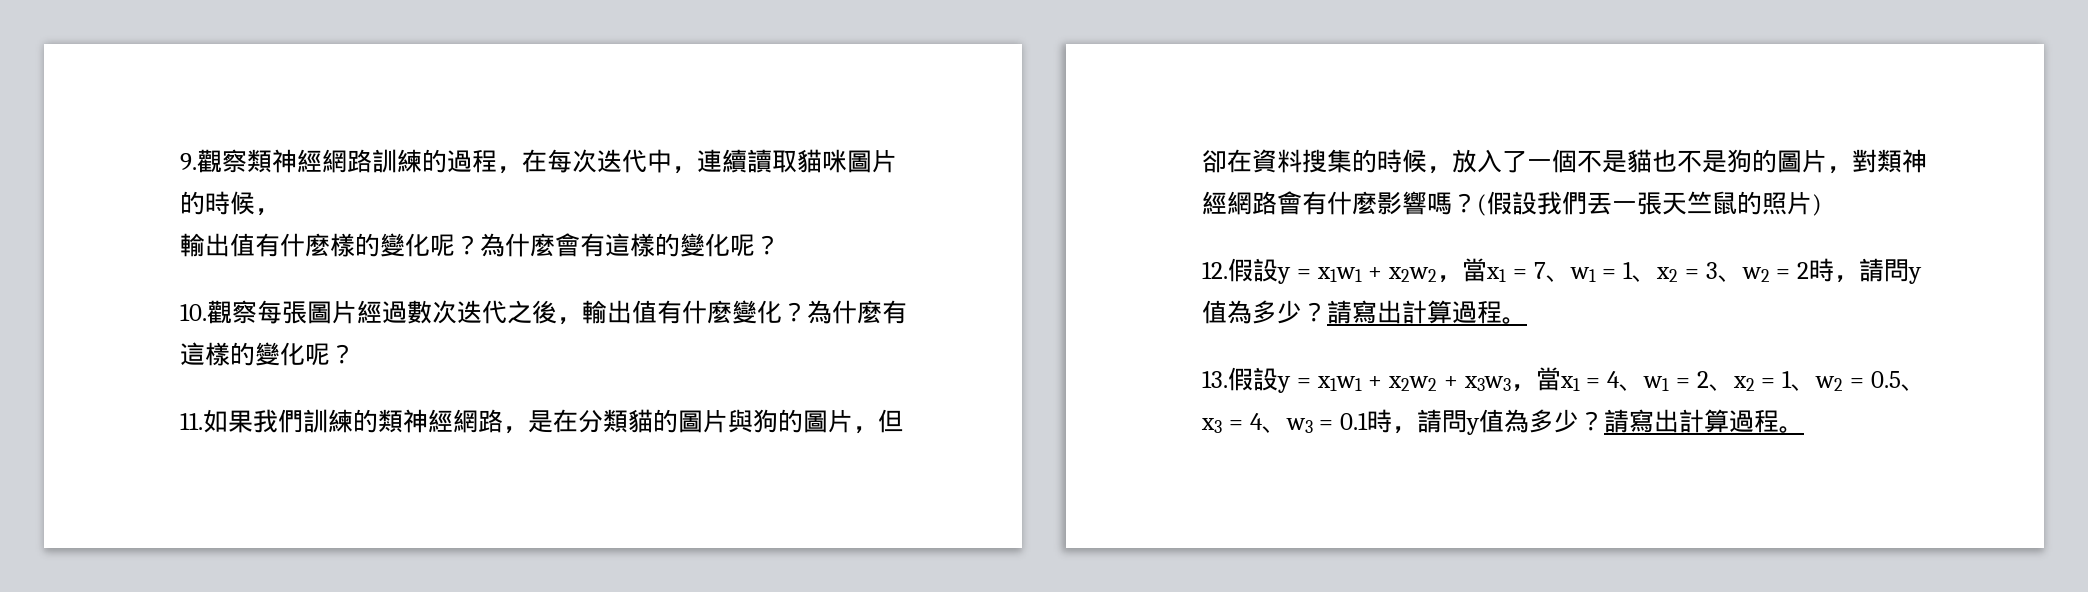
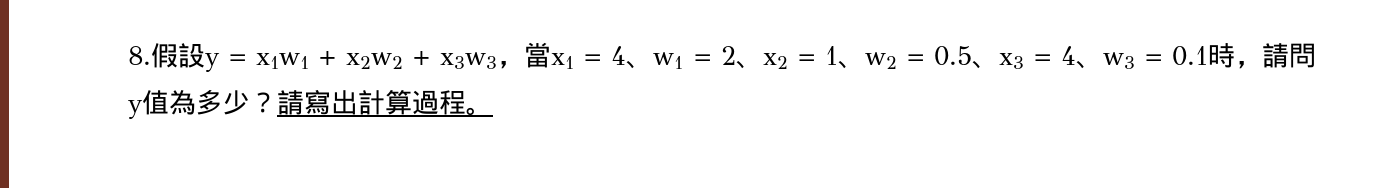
- 9.觀察類神經網路訓練的過程，在每次迭代中，連續讀取貓咪圖片的時候，
- 輸出值有什麼樣的變化呢？為什麼會有這樣的變化呢？
- 10.觀察每張圖片經過數次迭代之後，輸出值有什麼變化？為什麼有這樣的變化呢？
- 11.如果我們訓練的類神經網路，是在分類貓的圖片與狗的圖片，但卻在資料搜集的時候，放入了一個不是貓也不是狗的圖片，對類神經網路會有什麼影響嗎？(假設我們丟一張天竺鼠的照片)
- 12.假設y = x1w1 + x2w2，當x1 = 7、w1 = 1、x2 = 3、w2 = 2時，請問y值為多少？請寫出計算過程。
- 13.假設y = x1w1 + x2w2 + x3w3，當x1 = 4、w1 = 2、x2 = 1、w2 = 0.5、x3 = 4、w3 = 0.1時，請問y值為多少？
+ 8.假設y = x1w1 + x2w2 + x3w3，當x1 = 4、w1 = 2、x2 = 1、w2 = 0.5、x3 = 4、w3 = 0.1時，請問y值為多少？

